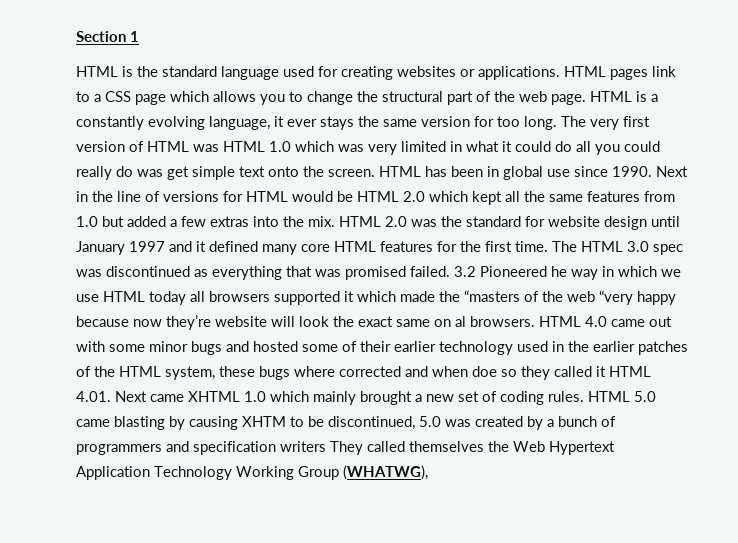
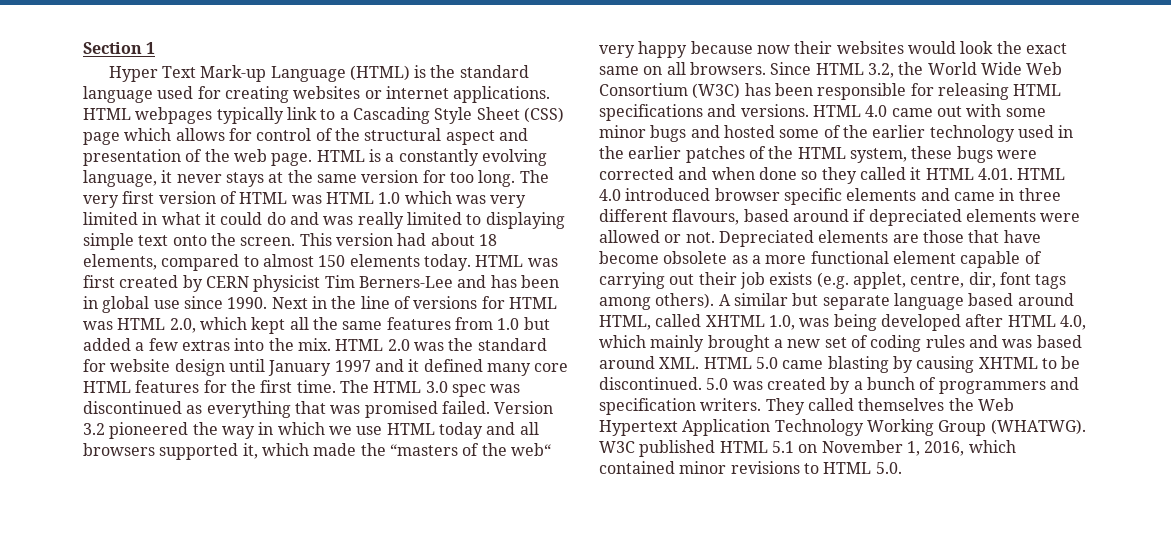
- HTML is the standard language used for creating websites or applications.
+ Hyper Text Mark-up Language (HTML) is the standard language used for creating websites or internet applications.
- HTML pages link to a CSS page which allows you to change the structural part of the web page.
+ HTML webpages typically link to a Cascading Style Sheet (CSS) page which allows for control of the structural aspect and presentation of the web page.
- HTML is a constantly evolving language, it ever stays the same version for too long.
+ HTML is a constantly evolving language, it never stays at the same version for too long.
- The very first version of HTML was HTML 1.0 which was very limited in what it could do all you could really do was get simple text onto the screen.
+ The very first version of HTML was HTML 1.0 which was very limited in what it could do and was really limited to displaying simple text onto the screen.
- HTML has been in global use since 1990.
+ This version had about 18 elements, compared to almost 150 elements today. HTML was first created by CERN physicist Tim Berners-Lee and has been in global use since 1990.
- Next in the line of versions for HTML would be HTML 2.0 which kept all the same features from 1.0 but added a few extras into the mix.
+ Next in the line of versions for HTML was HTML 2.0, which kept all the same features from 1.0 but added a few extras into the mix.
- 3.2 Pioneered he way in which we use HTML today all browsers supported it which made the “masters of the web “very happy because now they’re website will look the exact same on al browsers.
+ Version 3.2 pioneered the way in which we use HTML today and all browsers supported it, which made the “masters of the web“ very happy because now their websites would look the exact same on all browsers. Since HTML 3.2, the World Wide Web Consortium (W3C) has been responsible for releasing HTML specifications and versions.
- HTML 4.0 came out with some minor bugs and hosted some of their earlier technology used in the earlier patches of the HTML system, these bugs where corrected and when doe so they called it HTML 4.01. Next came XHTML 1.0 which mainly brought a new set of coding rules. HTML 5.0 came blasting by causing XHTM to be discontinued, 5.0 was created by a bunch of programmers and specification writers They called themselves the Web Hypertext Application Technology Working Group (WHATWG),
+ HTML 4.0 came out with some minor bugs and hosted some of the earlier technology used in the earlier patches of the HTML system, these bugs were corrected and when done so they called it HTML 4.01. HTML 4.0 introduced browser specific elements and came in three different flavours, based around if depreciated elements were allowed or not. Depreciated elements are those that have become obsolete as a more functional element capable of carrying out their job exists (e.g. applet, centre, dir, font tags among others). A similar but separate language based around HTML, called XHTML 1.0, was being developed after HTML 4.0, which mainly brought a new set of coding rules and was based around XML. HTML 5.0 came blasting by causing XHTML to be discontinued. 5.0 was created by a bunch of programmers and specification writers. They called themselves the Web Hypertext Application Technology Working Group (WHATWG). W3C published HTML 5.1 on November 1, 2016, which contained minor revisions to HTML 5.0.

